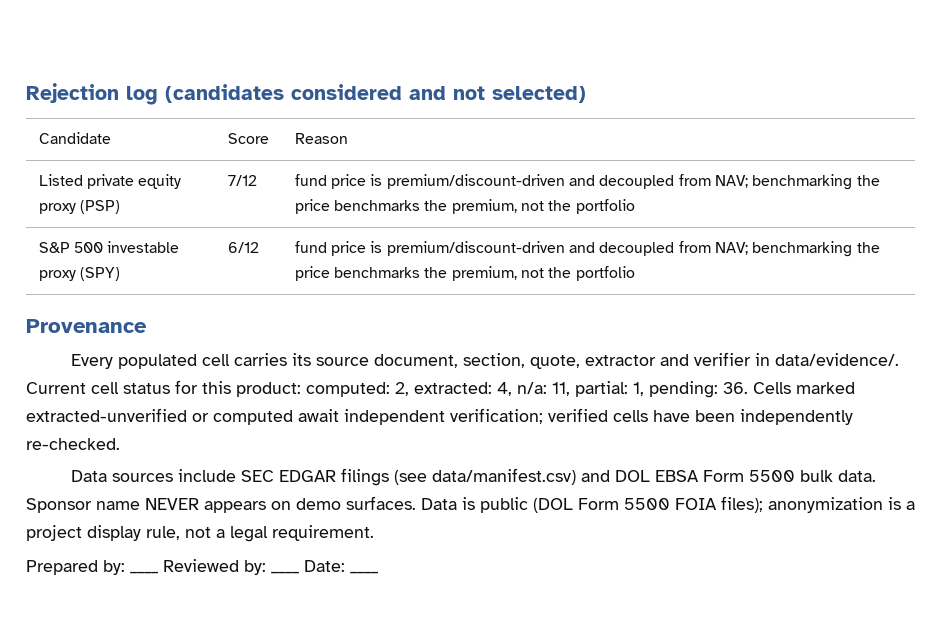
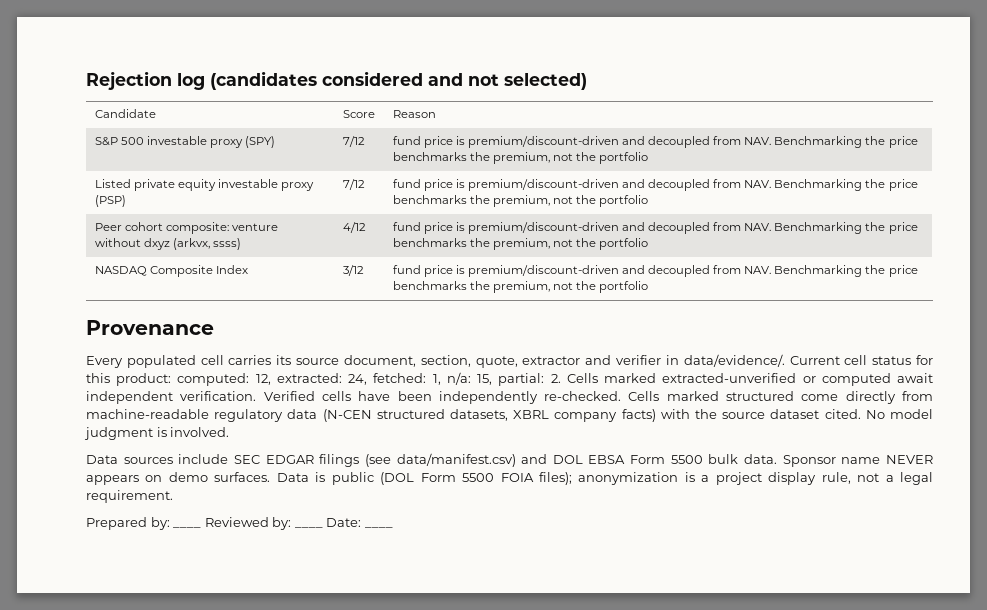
+ S&P 500 investable proxy (SPY) | 7/12 | fund price is premium/discount-driven and decoupled from NAV. Benchmarking the price benchmarks the premium, not the portfolio
- Listed private equity proxy (PSP) | 7/12 | fund price is premium/discount-driven and decoupled from NAV; benchmarking the price benchmarks the premium, not the portfolio
- S&P 500 investable proxy (SPY) | 6/12 | fund price is premium/discount-driven and decoupled from NAV; benchmarking the price benchmarks the premium, not the portfolio
+ Listed private equity investable proxy (PSP) | 7/12 | fund price is premium/discount-driven and decoupled from NAV. Benchmarking the price benchmarks the premium, not the portfolio
+ Peer cohort composite: venture without dxyz (arkvx, ssss) | 4/12 | fund price is premium/discount-driven and decoupled from NAV. Benchmarking the price benchmarks the premium, not the portfolio
+ NASDAQ Composite Index | 3/12 | fund price is premium/discount-driven and decoupled from NAV. Benchmarking the price benchmarks the premium, not the portfolio
- Current cell status for this product: computed: 2, extracted: 4, n/a: 11, partial: 1, pending: 36. Cells marked extracted-unverified or computed await independent verification; verified cells have been independently re-checked.
+ Current cell status for this product: computed: 12, extracted: 24, fetched: 1, n/a: 15, partial: 2. Cells marked extracted-unverified or computed await independent verification. Verified cells have been independently re-checked. Cells marked structured come directly from machine-readable regulatory data (N-CEN structured datasets, XBRL company facts) with the source dataset cited. No model judgment is involved.

